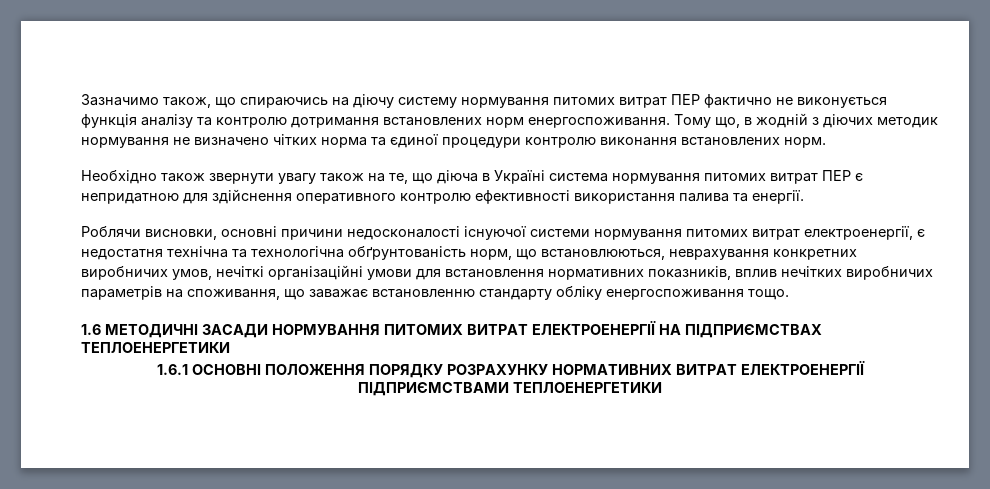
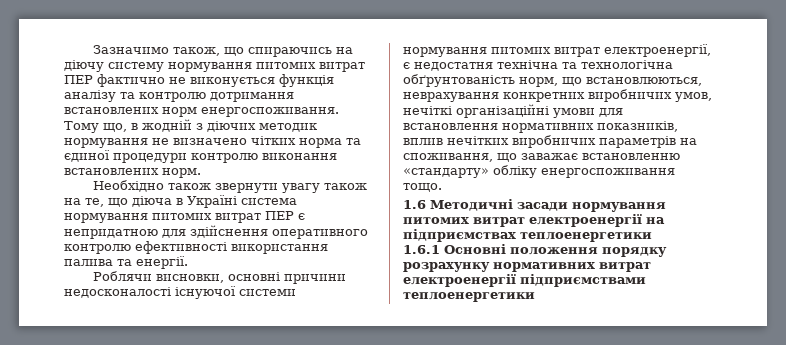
- Роблячи висновки, основні причини недосконалості існуючої системи нормування питомих витрат електроенергії, є недостатня технічна та технологічна обґрунтованість норм, що встановлюються, неврахування конкретних виробничих умов, нечіткі організаційні умови для встановлення нормативних показників, вплив нечітких виробничих параметрів на споживання, що заважає встановленню стандарту обліку енергоспоживання тощо.
+ Роблячи висновки, основні причини недосконалості існуючої системи нормування питомих витрат електроенергії, є недостатня технічна та технологічна обґрунтованість норм, що встановлюються, неврахування конкретних виробничих умов, нечіткі організаційні умови для встановлення нормативних показників, вплив нечітких виробничих параметрів на споживання, що заважає встановленню «стандарту» обліку енергоспоживання тощо.
- 1.6 МЕТОДИЧНІ ЗАСАДИ НОРМУВАННЯ ПИТОМИХ ВИТРАТ ЕЛЕКТРОЕНЕРГІЇ НА ПІДПРИЄМСТВАХ ТЕПЛОЕНЕРГЕТИКИ
- 1.6.1 ОСНОВНІ ПОЛОЖЕННЯ ПОРЯДКУ РОЗРАХУНКУ НОРМАТИВНИХ ВИТРАТ ЕЛЕКТРОЕНЕРГІЇ ПІДПРИЄМСТВАМИ ТЕПЛОЕНЕРГЕТИКИ
+ 1.6 Методичні засади нормування питомих витрат електроенергії на підприємствах теплоенергетики
+ 1.6.1 Основні положення порядку розрахунку нормативних витрат електроенергії підприємствами теплоенергетики

